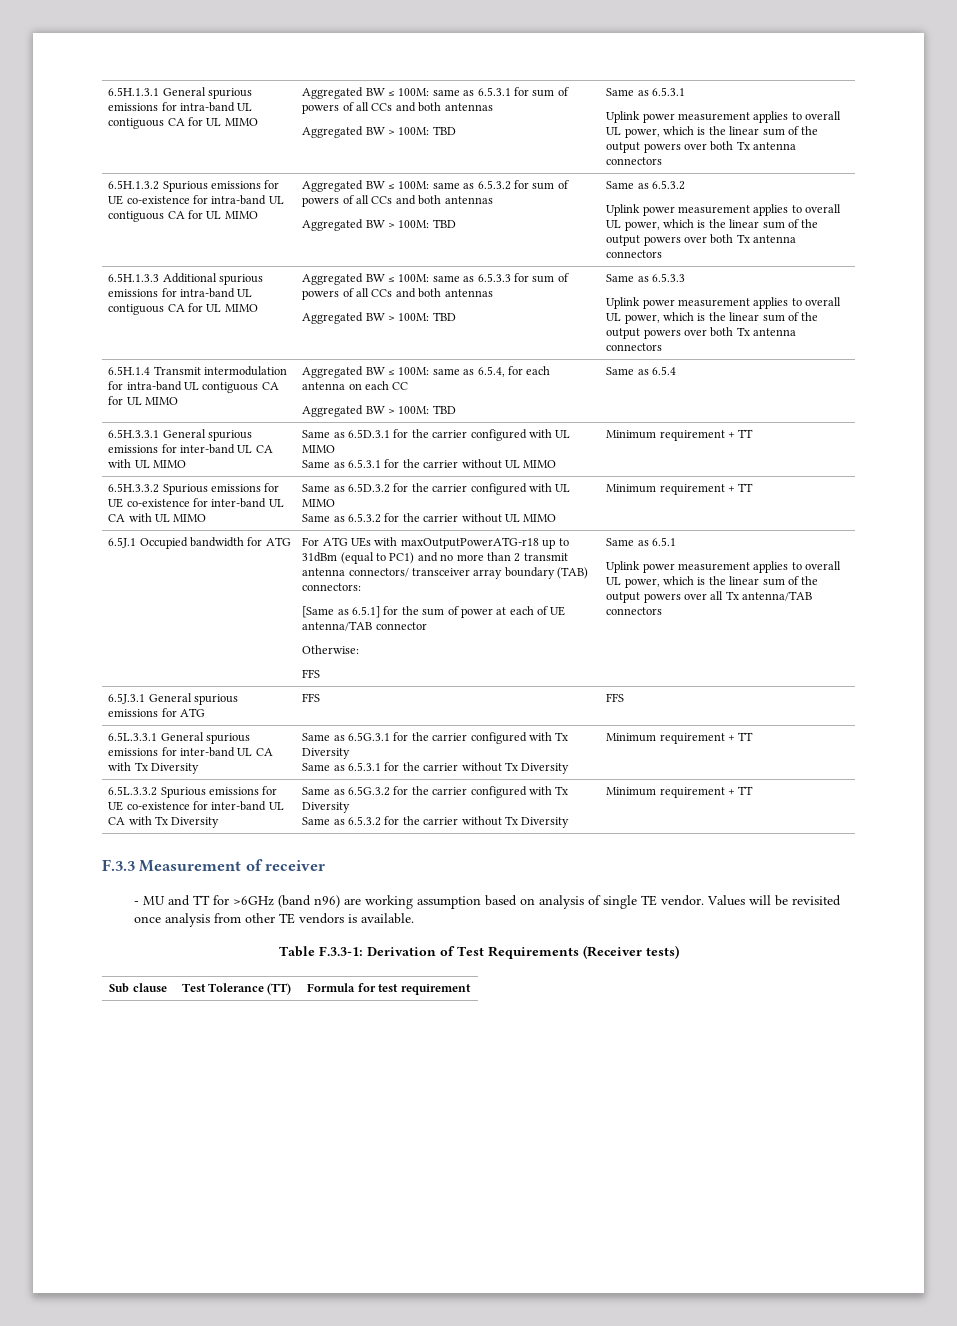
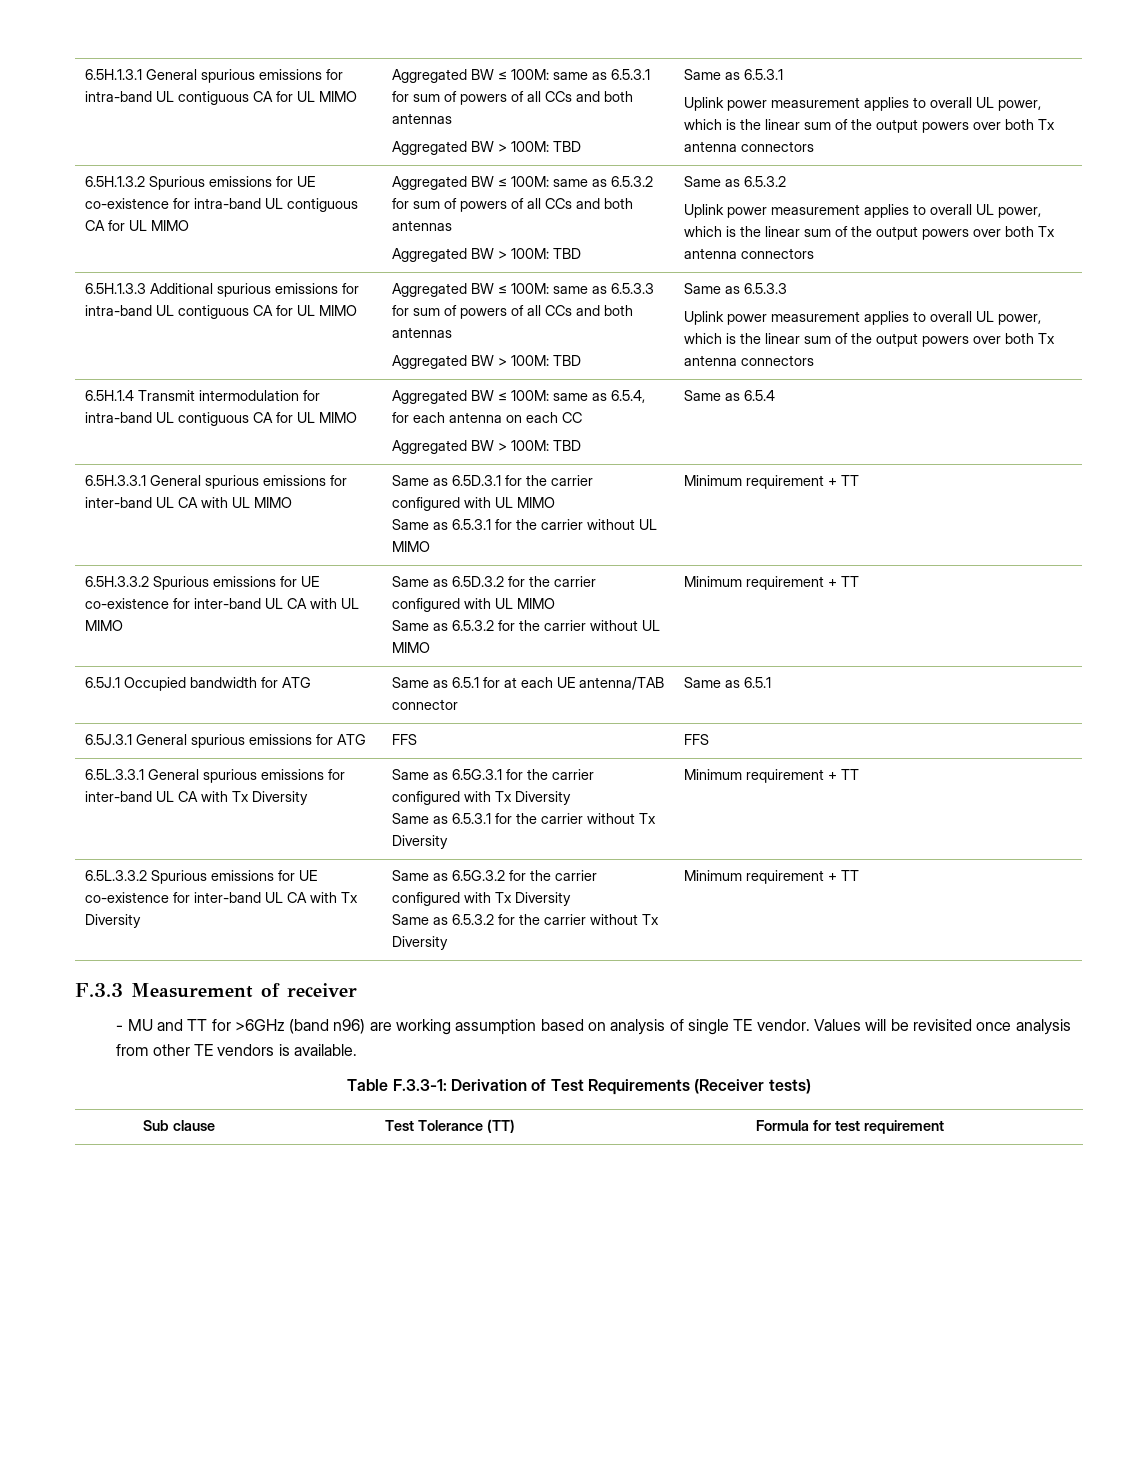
- For ATG UEs with maxOutputPowerATG-r18 up to 31dBm (equal to PC1) and no more than 2 transmit antenna connectors/ transceiver array boundary (TAB) connectors:
- [Same as 6.5.1] for the sum of power at each of UE antenna/TAB connector
- Otherwise:
- FFS | Same as 6.5.1
- Uplink power measurement applies to overall UL power, which is the linear sum of the output powers over all Tx antenna/TAB connectors
+ Same as 6.5.1 for at each UE antenna/TAB connector | Same as 6.5.1

